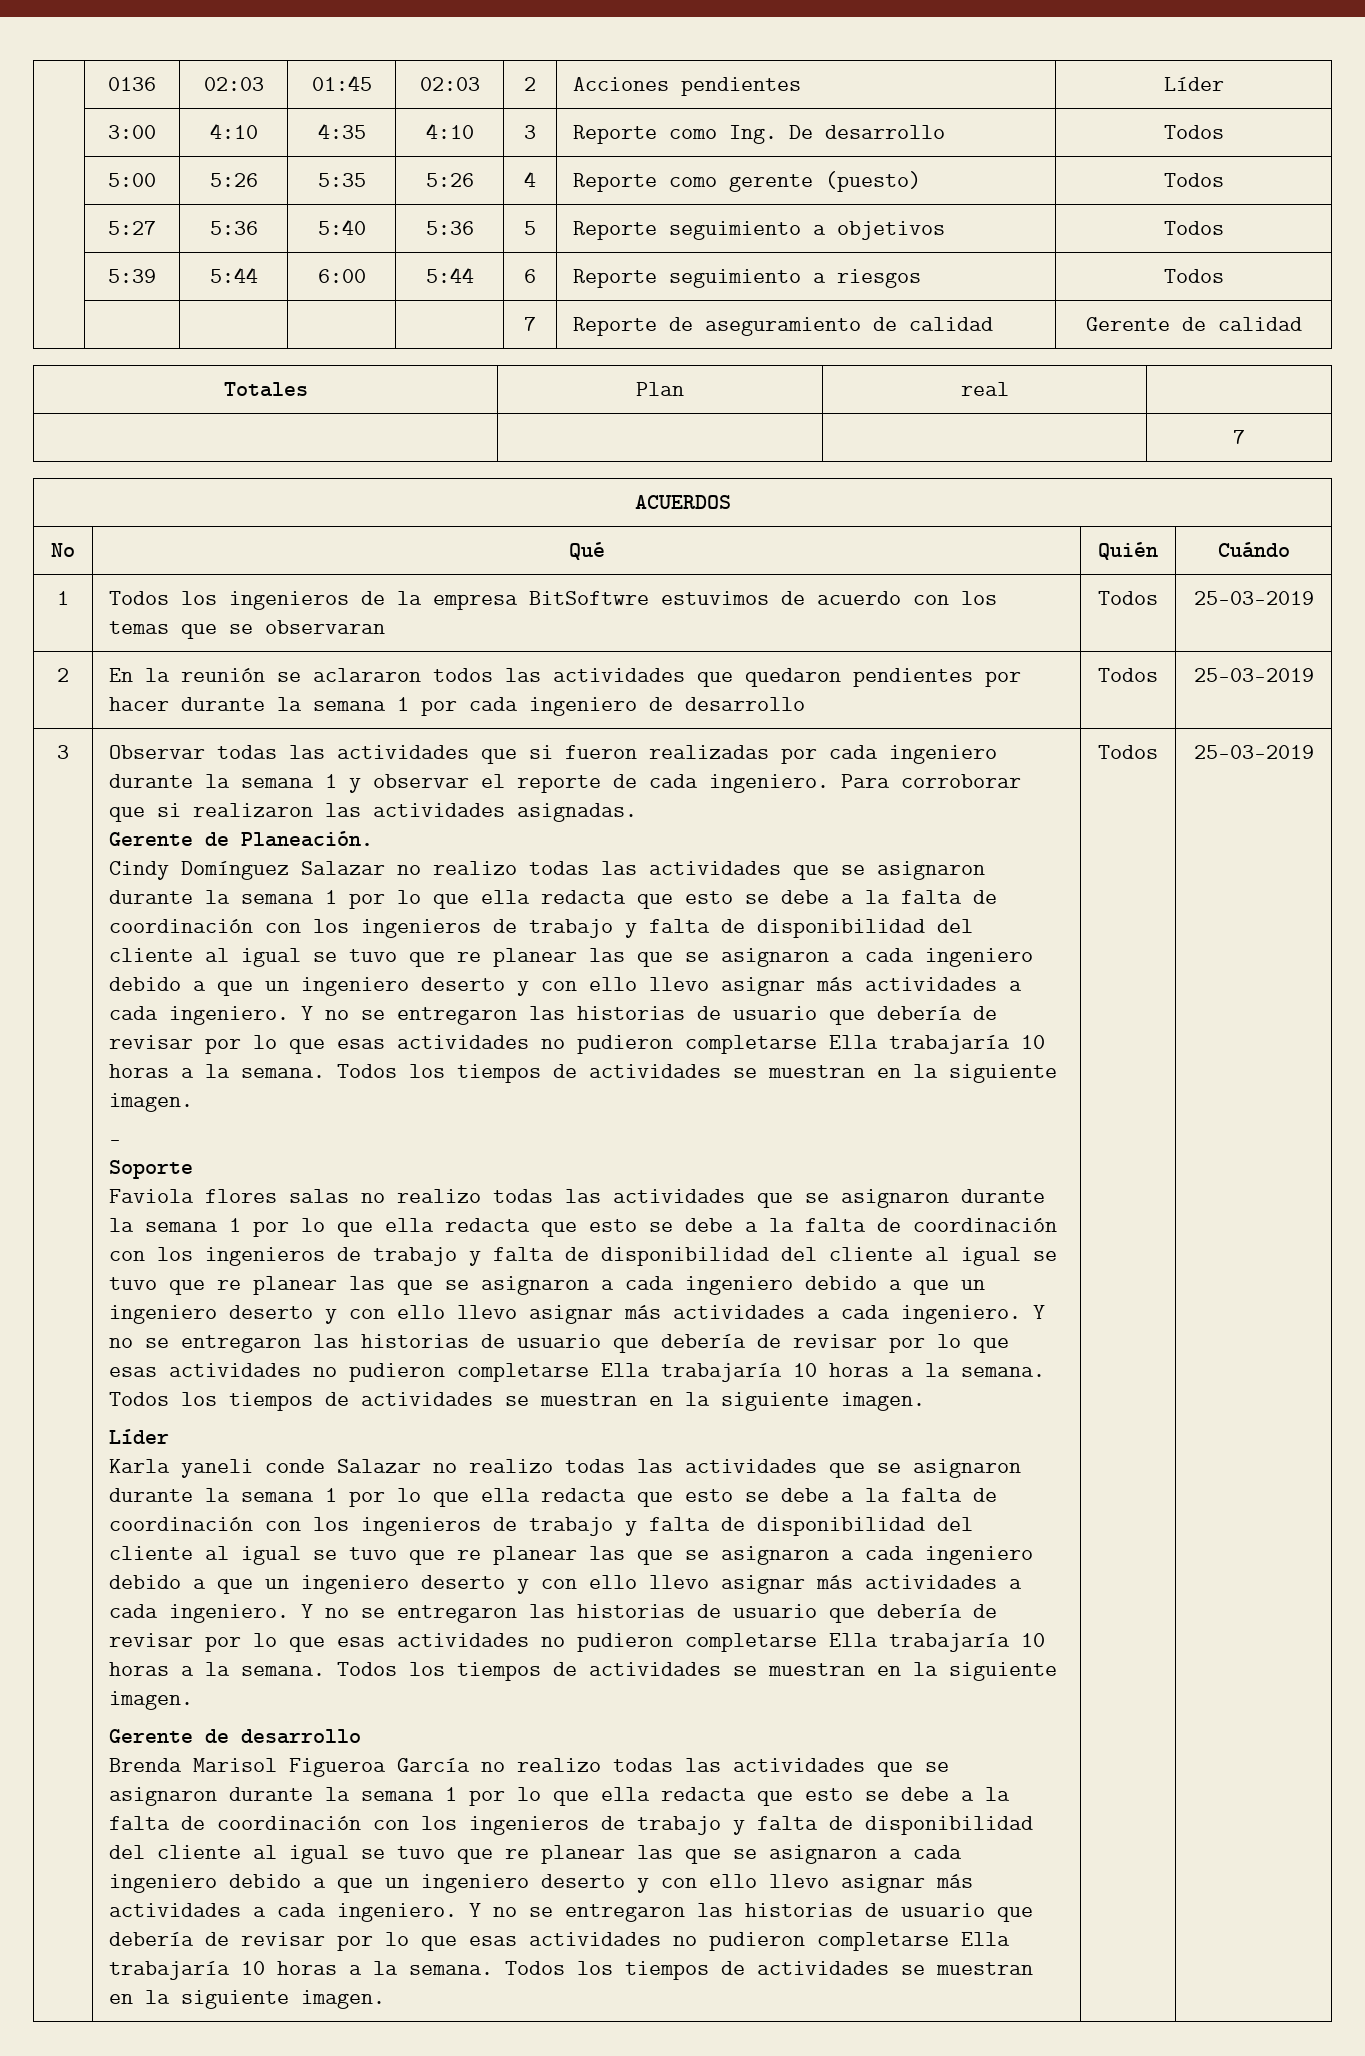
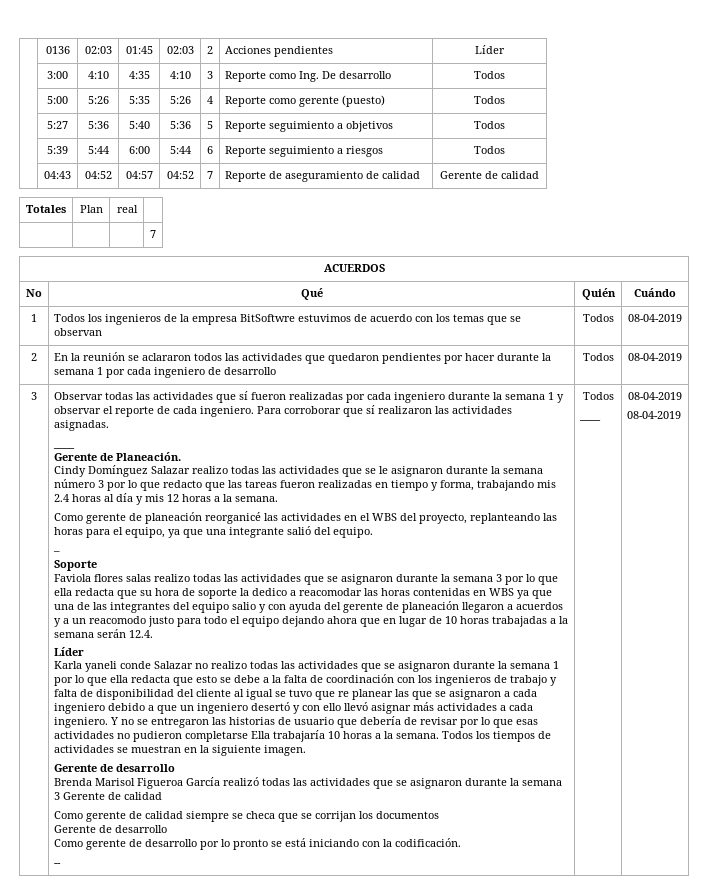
- | | | | | 7 | Reporte de aseguramiento de calidad | Gerente de calidad
+ | 04:43 | 04:52 | 04:57 | 04:52 | 7 | Reporte de aseguramiento de calidad | Gerente de calidad
- 1 | Todos los ingenieros de la empresa BitSoftwre estuvimos de acuerdo con los temas que se observaran | Todos | 25-03-2019
+ 1 | Todos los ingenieros de la empresa BitSoftwre estuvimos de acuerdo con los temas que se observan | Todos | 08-04-2019
- 2 | En la reunión se aclararon todos las actividades que quedaron pendientes por hacer durante la semana 1 por cada ingeniero de desarrollo | Todos | 25-03-2019
+ 2 | En la reunión se aclararon todos las actividades que quedaron pendientes por hacer durante la semana 1 por cada ingeniero de desarrollo | Todos | 08-04-2019
- Observar todas las actividades que si fueron realizadas por cada ingeniero durante la semana 1 y observar el reporte de cada ingeniero.
+ Observar todas las actividades que sí fueron realizadas por cada ingeniero durante la semana 1 y observar el reporte de cada ingeniero.
- Para corroborar que si realizaron las actividades asignadas.
+ Para corroborar que sí realizaron las actividades asignadas.
+ ____
- Cindy Domínguez Salazar no realizo todas las actividades que se asignaron durante la semana 1 por lo que ella redacta que esto se debe a la falta de coordinación con los ingenieros de trabajo y falta de disponibilidad del cliente al igual se tuvo que re planear las que se asignaron a cada ingeniero debido a que un ingeniero deserto y con ello llevo asignar más actividades a cada ingeniero. Y no se entregaron las historias de usuario que debería de revisar por lo que esas actividades no pudieron completarse Ella trabajaría 10 horas a la semana. Todos los tiempos de actividades se muestran en la siguiente imagen.
+ Cindy Domínguez Salazar realizo todas las actividades que se le asignaron durante la semana número 3 por lo que redacto que las tareas fueron realizadas en tiempo y forma, trabajando mis 2.4 horas al día y mis 12 horas a la semana.
+ Como gerente de planeación reorganicé las actividades en el WBS del proyecto, replanteando las horas para el equipo, ya que una integrante salió del equipo.
  –
  Soporte
- Faviola flores salas no realizo todas las actividades que se asignaron durante la semana 1 por lo que ella redacta que esto se debe a la falta de coordinación con los ingenieros de trabajo y falta de disponibilidad del cliente al igual se tuvo que re planear las que se asignaron a cada ingeniero debido a que un ingeniero deserto y con ello llevo asignar más actividades a cada ingeniero. Y no se entregaron las historias de usuario que debería de revisar por lo que esas actividades no pudieron completarse Ella trabajaría 10 horas a la semana. Todos los tiempos de actividades se muestran en la siguiente imagen.
+ Faviola flores salas realizo todas las actividades que se asignaron durante la semana 3 por lo que ella redacta que su hora de soporte la dedico a reacomodar las horas contenidas en WBS ya que una de las integrantes del equipo salio y con ayuda del gerente de planeación llegaron a acuerdos y a un reacomodo justo para todo el equipo dejando ahora que en lugar de 10 horas trabajadas a la semana serán 12.4.
- Karla yaneli conde Salazar no realizo todas las actividades que se asignaron durante la semana 1 por lo que ella redacta que esto se debe a la falta de coordinación con los ingenieros de trabajo y falta de disponibilidad del cliente al igual se tuvo que re planear las que se asignaron a cada ingeniero debido a que un ingeniero deserto y con ello llevo asignar más actividades a cada ingeniero.
+ Karla yaneli conde Salazar no realizo todas las actividades que se asignaron durante la semana 1 por lo que ella redacta que esto se debe a la falta de coordinación con los ingenieros de trabajo y falta de disponibilidad del cliente al igual se tuvo que re planear las que se asignaron a cada ingeniero debido a que un ingeniero desertó y con ello llevó asignar más actividades a cada ingeniero.
- Brenda Marisol Figueroa García no realizo todas las actividades que se asignaron durante la semana 1 por lo que ella redacta que esto se debe a la falta de coordinación con los ingenieros de trabajo y falta de disponibilidad del cliente al igual se tuvo que re planear las que se asignaron a cada ingeniero debido a que un ingeniero deserto y con ello llevo asignar más actividades a cada ingeniero. Y no se entregaron las historias de usuario que debería de revisar por lo que esas actividades no pudieron completarse Ella trabajaría 10 horas a la semana. Todos los tiempos de actividades se muestran en la siguiente imagen. | Todos | 25-03-2019
+ Brenda Marisol Figueroa García realizó todas las actividades que se asignaron durante la semana 3 Gerente de calidad
+ Como gerente de calidad siempre se checa que se corrijan los documentos
+ Gerente de desarrollo
+ Como gerente de desarrollo por lo pronto se está iniciando con la codificación.
+ -- | Todos
+ ____ | 08-04-2019
+ 08-04-2019

